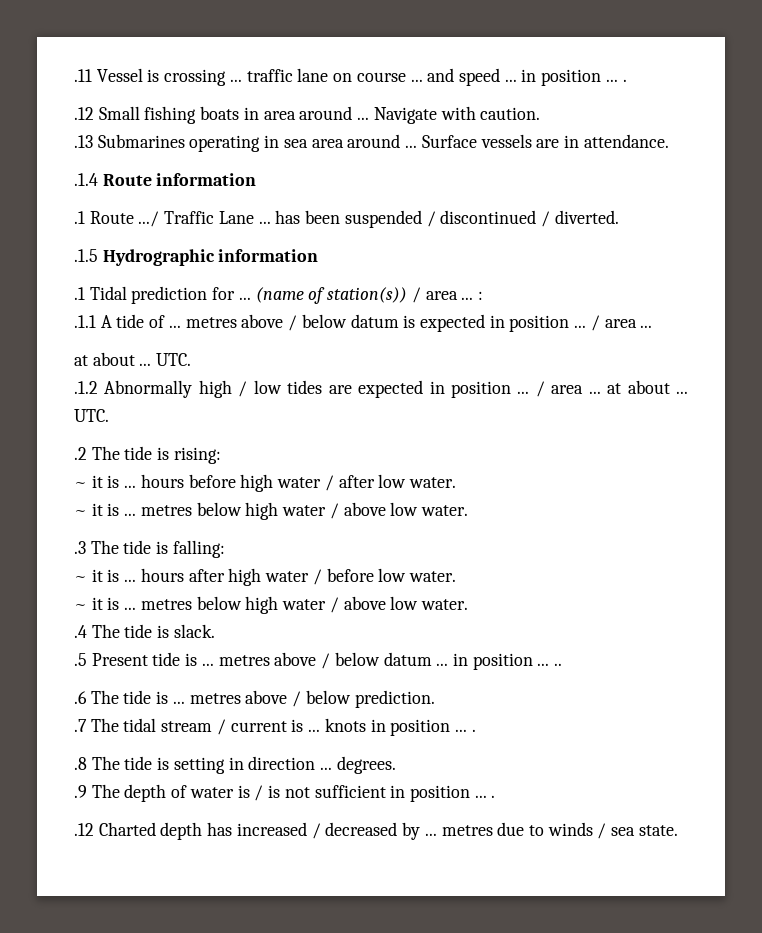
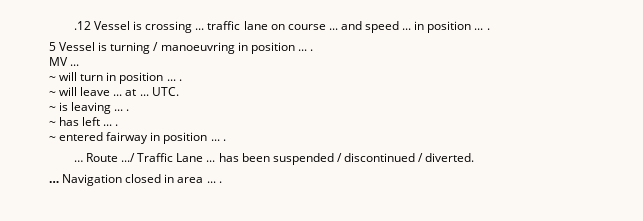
- .11 Vessel is crossing ... traffic lane on course ... and speed ... in position ... .
+ .12 Vessel is crossing ... traffic lane on course ... and speed ... in position ... .
- .12 Small fishing boats in area around ... Navigate with caution.
- .13 Submarines operating in sea area around ... Surface vessels are in attendance.
- .1.4 Route information
- .1 Route .../ Traffic Lane ... has been suspended / discontinued / diverted.
+ 5 Vessel is turning / manoeuvring in position ... .
+ MV ...
+ ~ will turn in position ... .
+ ~ will leave ... at ... UTC.
+ ~ is leaving ... .
+ ~ has left ... .
+ ~ entered fairway in position ... .
+ … Route .../ Traffic Lane ... has been suspended / discontinued / diverted.
- .1.5 Hydrographic information
- .1 Tidal prediction for ... (name of station(s)) / area ... :
- .1.1 A tide of ... metres above / below datum is expected in position ... / area ...
- at about ... UTC.
- .1.2 Abnormally high / low tides are expected in position ... / area ... at about ... UTC.
- .2 The tide is rising:
- ~ it is ... hours before high water / after low water.
- ~ it is ... metres below high water / above low water.
- .3 The tide is falling:
- ~ it is ... hours after high water / before low water.
- ~ it is ... metres below high water / above low water.
- .4 The tide is slack.
- .5 Present tide is ... metres above / below datum ... in position ... ..
- .6 The tide is ... metres above / below prediction.
- .7 The tidal stream / current is ... knots in position ... .
- .8 The tide is setting in direction ... degrees.
- .9 The depth of water is / is not sufficient in position ... .
- .12 Charted depth has increased / decreased by ... metres due to winds / sea state.
+ … Navigation closed in area ... .

